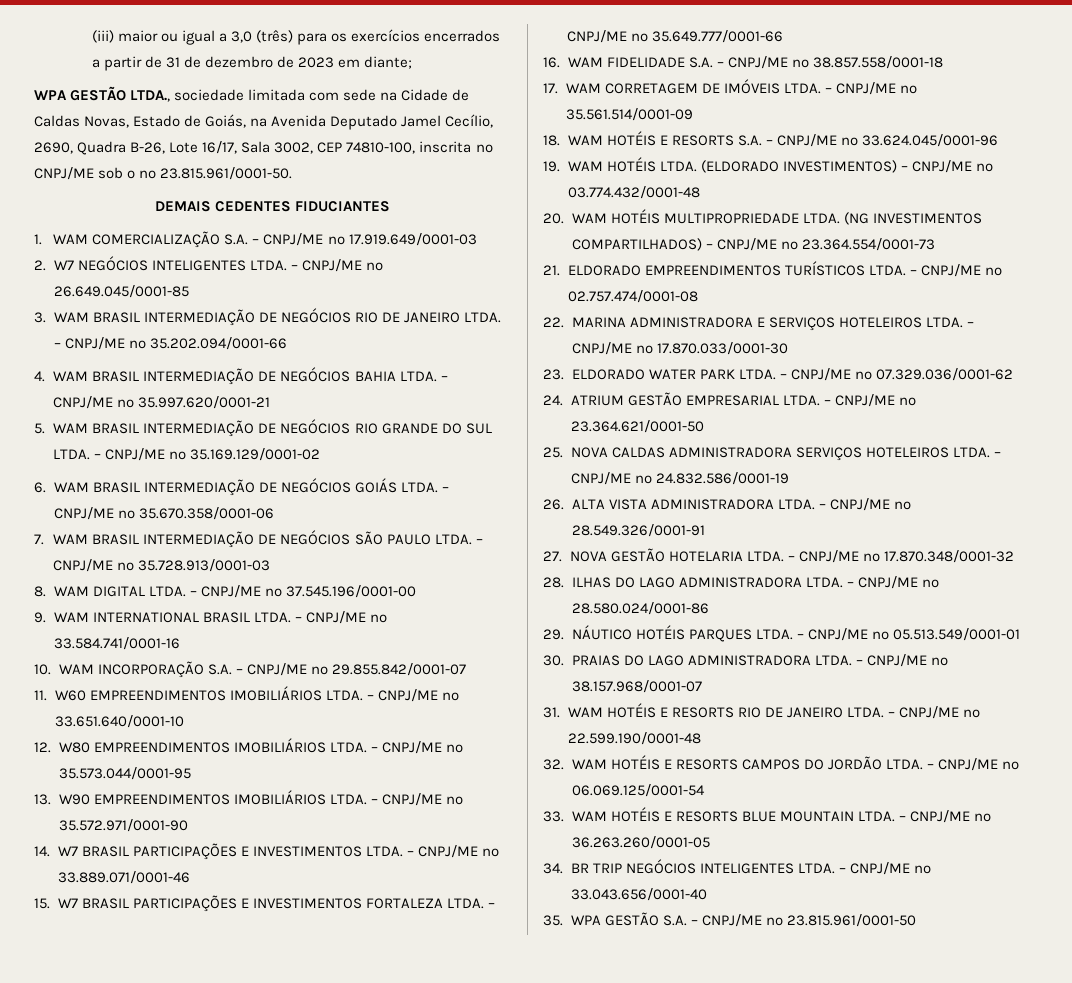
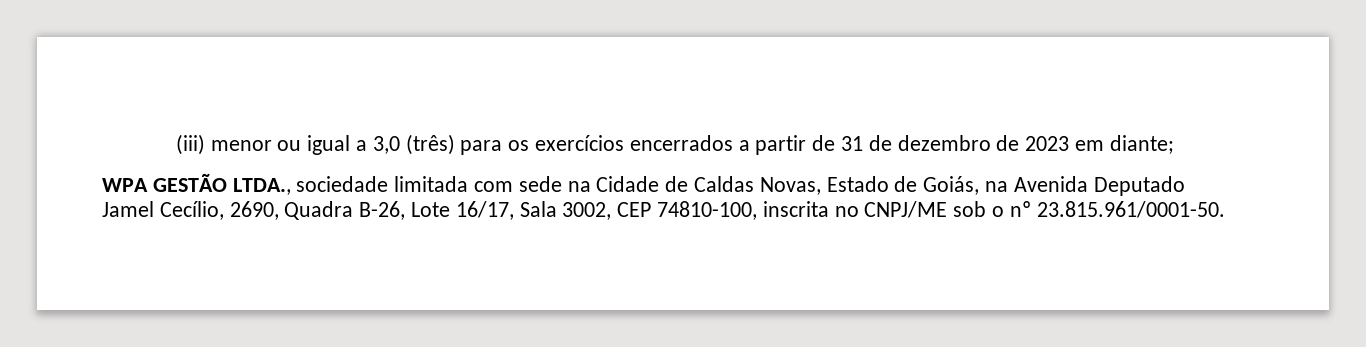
- (iii) maior ou igual a 3,0 (três) para os exercícios encerrados a partir de 31 de dezembro de 2023 em diante;
+ (iii) menor ou igual a 3,0 (três) para os exercícios encerrados a partir de 31 de dezembro de 2023 em diante;
- DEMAIS CEDENTES FIDUCIANTES
- 1. WAM COMERCIALIZAÇÃO S.A. – CNPJ/ME nº 17.919.649/0001-03
- 2. W7 NEGÓCIOS INTELIGENTES LTDA. – CNPJ/ME nº 26.649.045/0001-85
- 3. WAM BRASIL INTERMEDIAÇÃO DE NEGÓCIOS RIO DE JANEIRO LTDA. – CNPJ/ME nº 35.202.094/0001-66
- 4. WAM BRASIL INTERMEDIAÇÃO DE NEGÓCIOS BAHIA LTDA. – CNPJ/ME nº 35.997.620/0001-21
- 5. WAM BRASIL INTERMEDIAÇÃO DE NEGÓCIOS RIO GRANDE DO SUL LTDA. – CNPJ/ME nº 35.169.129/0001-02
- 6. WAM BRASIL INTERMEDIAÇÃO DE NEGÓCIOS GOIÁS LTDA. – CNPJ/ME nº 35.670.358/0001-06
- 7. WAM BRASIL INTERMEDIAÇÃO DE NEGÓCIOS SÃO PAULO LTDA. – CNPJ/ME nº 35.728.913/0001-03
- 8. WAM DIGITAL LTDA. – CNPJ/ME nº 37.545.196/0001-00
- 9. WAM INTERNATIONAL BRASIL LTDA. – CNPJ/ME nº 33.584.741/0001-16
- 10. WAM INCORPORAÇÃO S.A. – CNPJ/ME nº 29.855.842/0001-07
- 11. W60 EMPREENDIMENTOS IMOBILIÁRIOS LTDA. – CNPJ/ME nº 33.651.640/0001-10
- 12. W80 EMPREENDIMENTOS IMOBILIÁRIOS LTDA. – CNPJ/ME nº 35.573.044/0001-95
- 13. W90 EMPREENDIMENTOS IMOBILIÁRIOS LTDA. – CNPJ/ME nº 35.572.971/0001-90
- 14. W7 BRASIL PARTICIPAÇÕES E INVESTIMENTOS LTDA. – CNPJ/ME nº 33.889.071/0001-46
- 15. W7 BRASIL PARTICIPAÇÕES E INVESTIMENTOS FORTALEZA LTDA. – CNPJ/ME nº 35.649.777/0001-66
- 16. WAM FIDELIDADE S.A. – CNPJ/ME nº 38.857.558/0001-18
- 17. WAM CORRETAGEM DE IMÓVEIS LTDA. – CNPJ/ME nº 35.561.514/0001-09
- 18. WAM HOTÉIS E RESORTS S.A. – CNPJ/ME nº 33.624.045/0001-96
- 19. WAM HOTÉIS LTDA. (ELDORADO INVESTIMENTOS) – CNPJ/ME nº 03.774.432/0001-48
- 20. WAM HOTÉIS MULTIPROPRIEDADE LTDA. (NG INVESTIMENTOS COMPARTILHADOS) – CNPJ/ME nº 23.364.554/0001-73
- 21. ELDORADO EMPREENDIMENTOS TURÍSTICOS LTDA. – CNPJ/ME nº 02.757.474/0001-08
- 22. MARINA ADMINISTRADORA E SERVIÇOS HOTELEIROS LTDA. – CNPJ/ME nº 17.870.033/0001-30
- 23. ELDORADO WATER PARK LTDA. – CNPJ/ME nº 07.329.036/0001-62
- 24. ATRIUM GESTÃO EMPRESARIAL LTDA. – CNPJ/ME nº 23.364.621/0001-50
- 25. NOVA CALDAS ADMINISTRADORA SERVIÇOS HOTELEIROS LTDA. – CNPJ/ME nº 24.832.586/0001-19
- 26. ALTA VISTA ADMINISTRADORA LTDA. – CNPJ/ME nº 28.549.326/0001-91
- 27. NOVA GESTÃO HOTELARIA LTDA. – CNPJ/ME nº 17.870.348/0001-32
- 28. ILHAS DO LAGO ADMINISTRADORA LTDA. – CNPJ/ME nº 28.580.024/0001-86
- 29. NÁUTICO HOTÉIS PARQUES LTDA. – CNPJ/ME nº 05.513.549/0001-01
- 30. PRAIAS DO LAGO ADMINISTRADORA LTDA. – CNPJ/ME nº 38.157.968/0001-07
- 31. WAM HOTÉIS E RESORTS RIO DE JANEIRO LTDA. – CNPJ/ME nº 22.599.190/0001-48
- 32. WAM HOTÉIS E RESORTS CAMPOS DO JORDÃO LTDA. – CNPJ/ME nº 06.069.125/0001-54
- 33. WAM HOTÉIS E RESORTS BLUE MOUNTAIN LTDA. – CNPJ/ME nº 36.263.260/0001-05
- 34. BR TRIP NEGÓCIOS INTELIGENTES LTDA. – CNPJ/ME nº 33.043.656/0001-40
- 35. WPA GESTÃO S.A. – CNPJ/ME nº 23.815.961/0001-50

